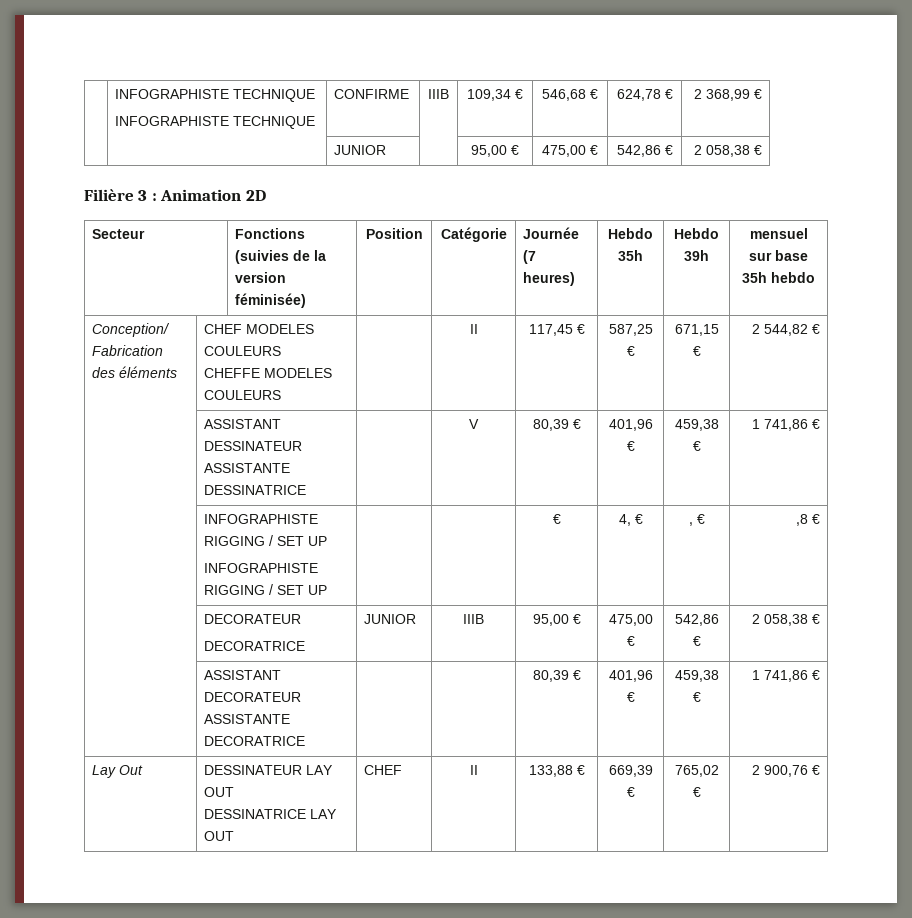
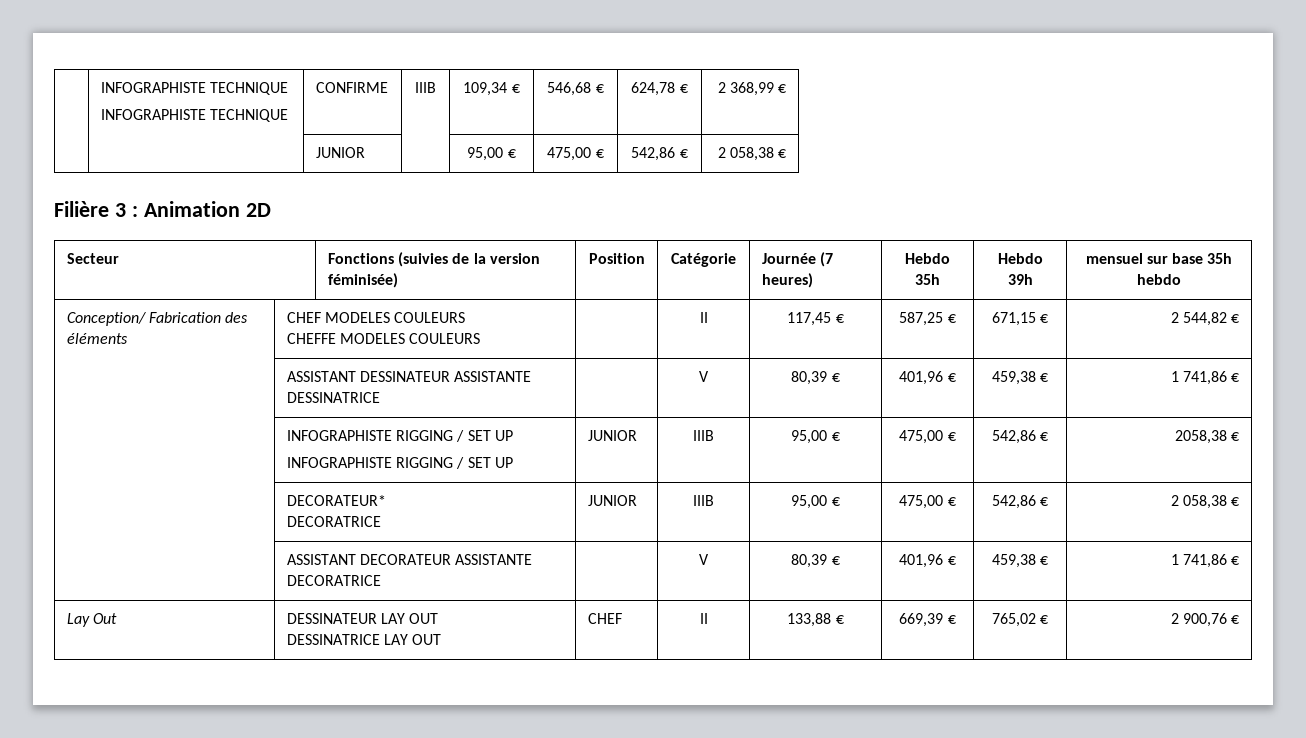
  | INFOGRAPHISTE RIGGING / SET UP
- INFOGRAPHISTE RIGGING / SET UP | | | € | 4, € | , € | ,8 €
- | DECORATEUR
+ INFOGRAPHISTE RIGGING / SET UP | JUNIOR | IIIB | 95,00 € | 475,00 € | 542,86 € | 2058,38 €
+ | DECORATEUR*
- | ASSISTANT DECORATEUR ASSISTANTE DECORATRICE | | | 80,39 € | 401,96 € | 459,38 € | 1 741,86 €
+ | ASSISTANT DECORATEUR ASSISTANTE DECORATRICE | | V | 80,39 € | 401,96 € | 459,38 € | 1 741,86 €

